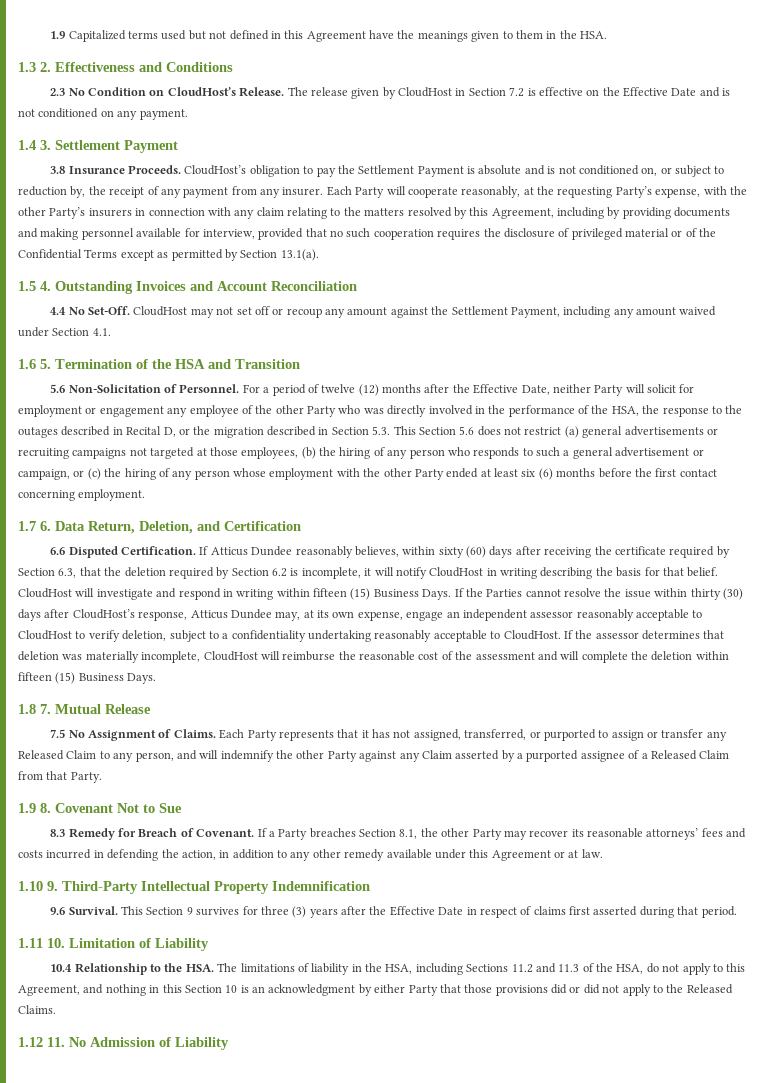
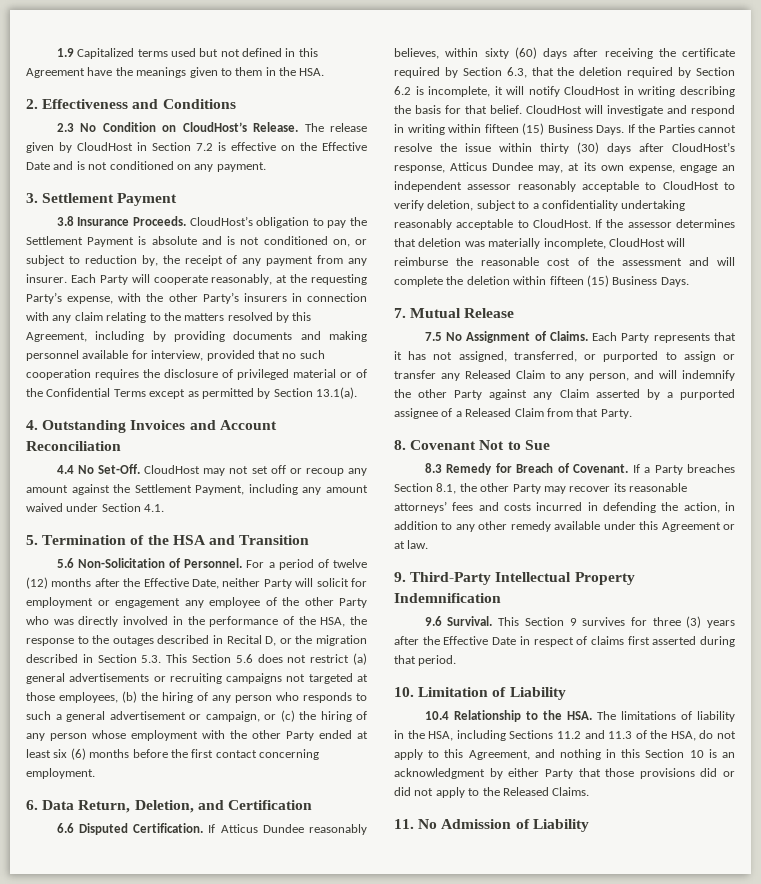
- 1.3 2. Effectiveness and Conditions
+ 2. Effectiveness and Conditions
- 1.4 3. Settlement Payment
+ 3. Settlement Payment
- 1.5 4. Outstanding Invoices and Account Reconciliation
+ 4. Outstanding Invoices and Account Reconciliation
- 1.6 5. Termination of the HSA and Transition
+ 5. Termination of the HSA and Transition
- 1.7 6. Data Return, Deletion, and Certification
+ 6. Data Return, Deletion, and Certification
- 1.8 7. Mutual Release
+ 7. Mutual Release
- 1.9 8. Covenant Not to Sue
+ 8. Covenant Not to Sue
- 1.10 9. Third-Party Intellectual Property Indemnification
+ 9. Third-Party Intellectual Property Indemnification
- 1.11 10. Limitation of Liability
+ 10. Limitation of Liability
- 1.12 11. No Admission of Liability
+ 11. No Admission of Liability

